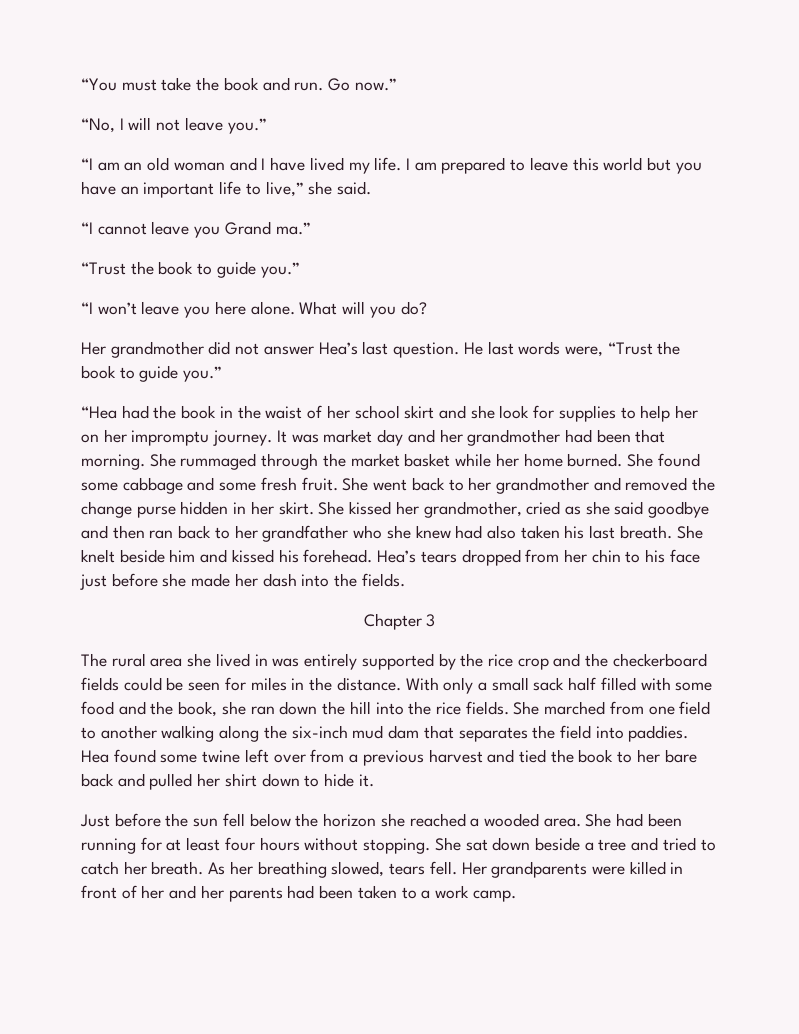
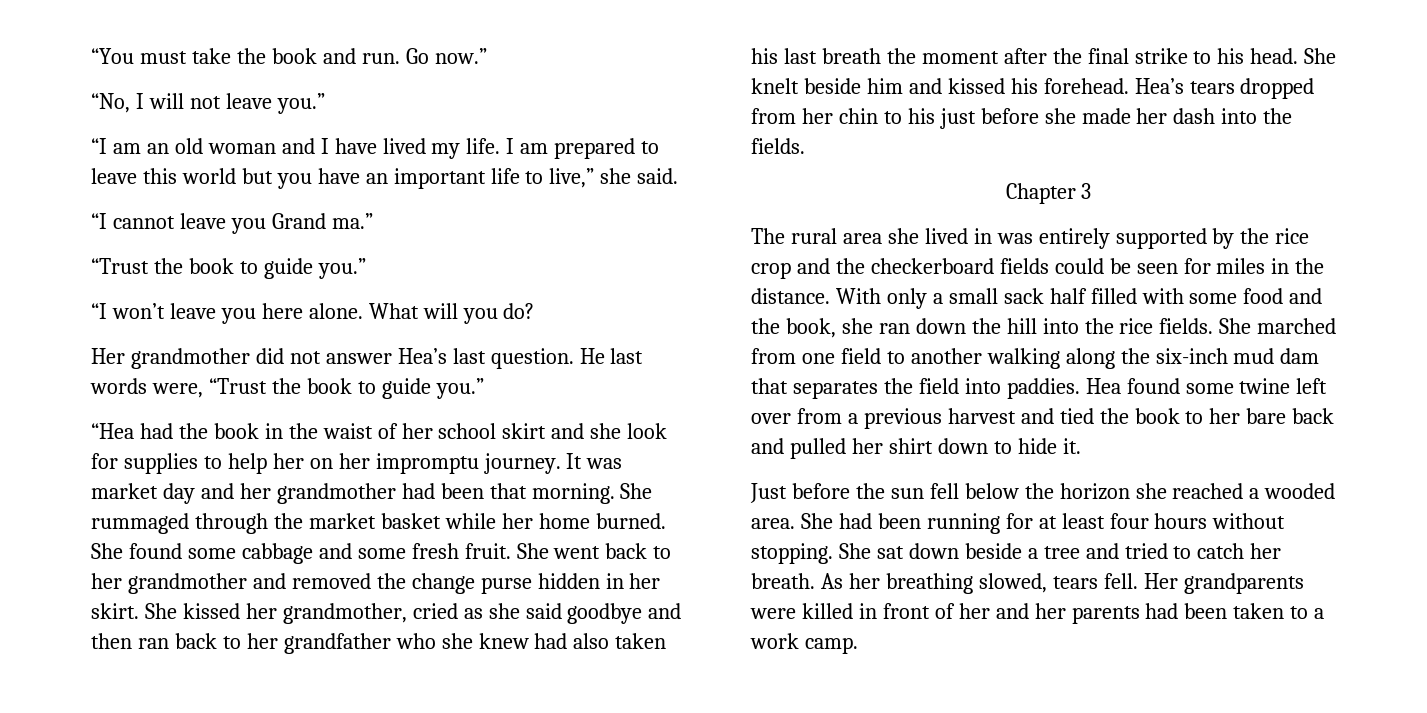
- She kissed her grandmother, cried as she said goodbye and then ran back to her grandfather who she knew had also taken his last breath.
+ She kissed her grandmother, cried as she said goodbye and then ran back to her grandfather who she knew had also taken his last breath the moment after the final strike to his head.
- Hea’s tears dropped from her chin to his face just before she made her dash into the fields.
+ Hea’s tears dropped from her chin to his just before she made her dash into the fields.

